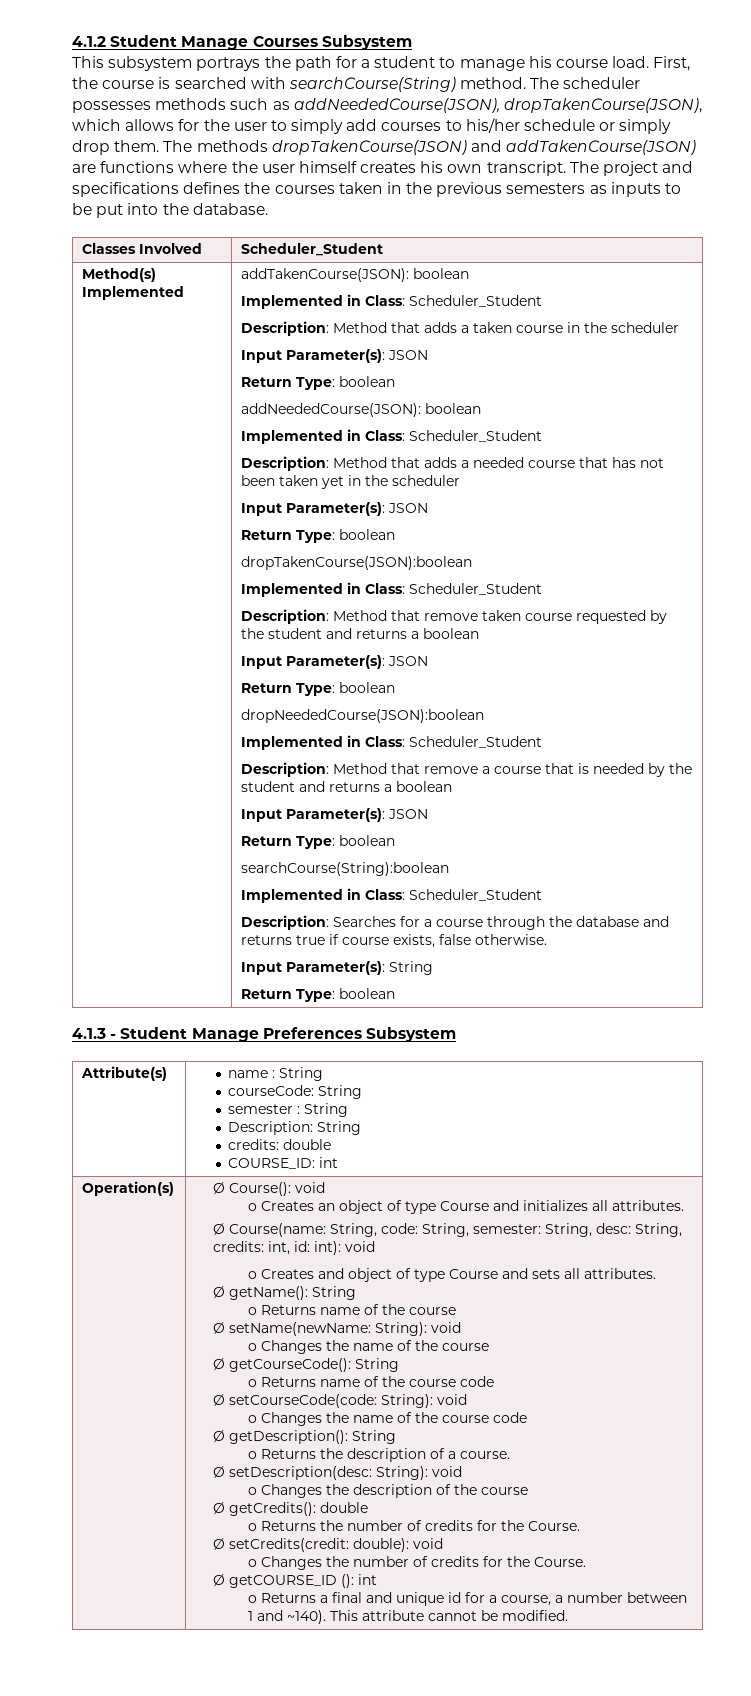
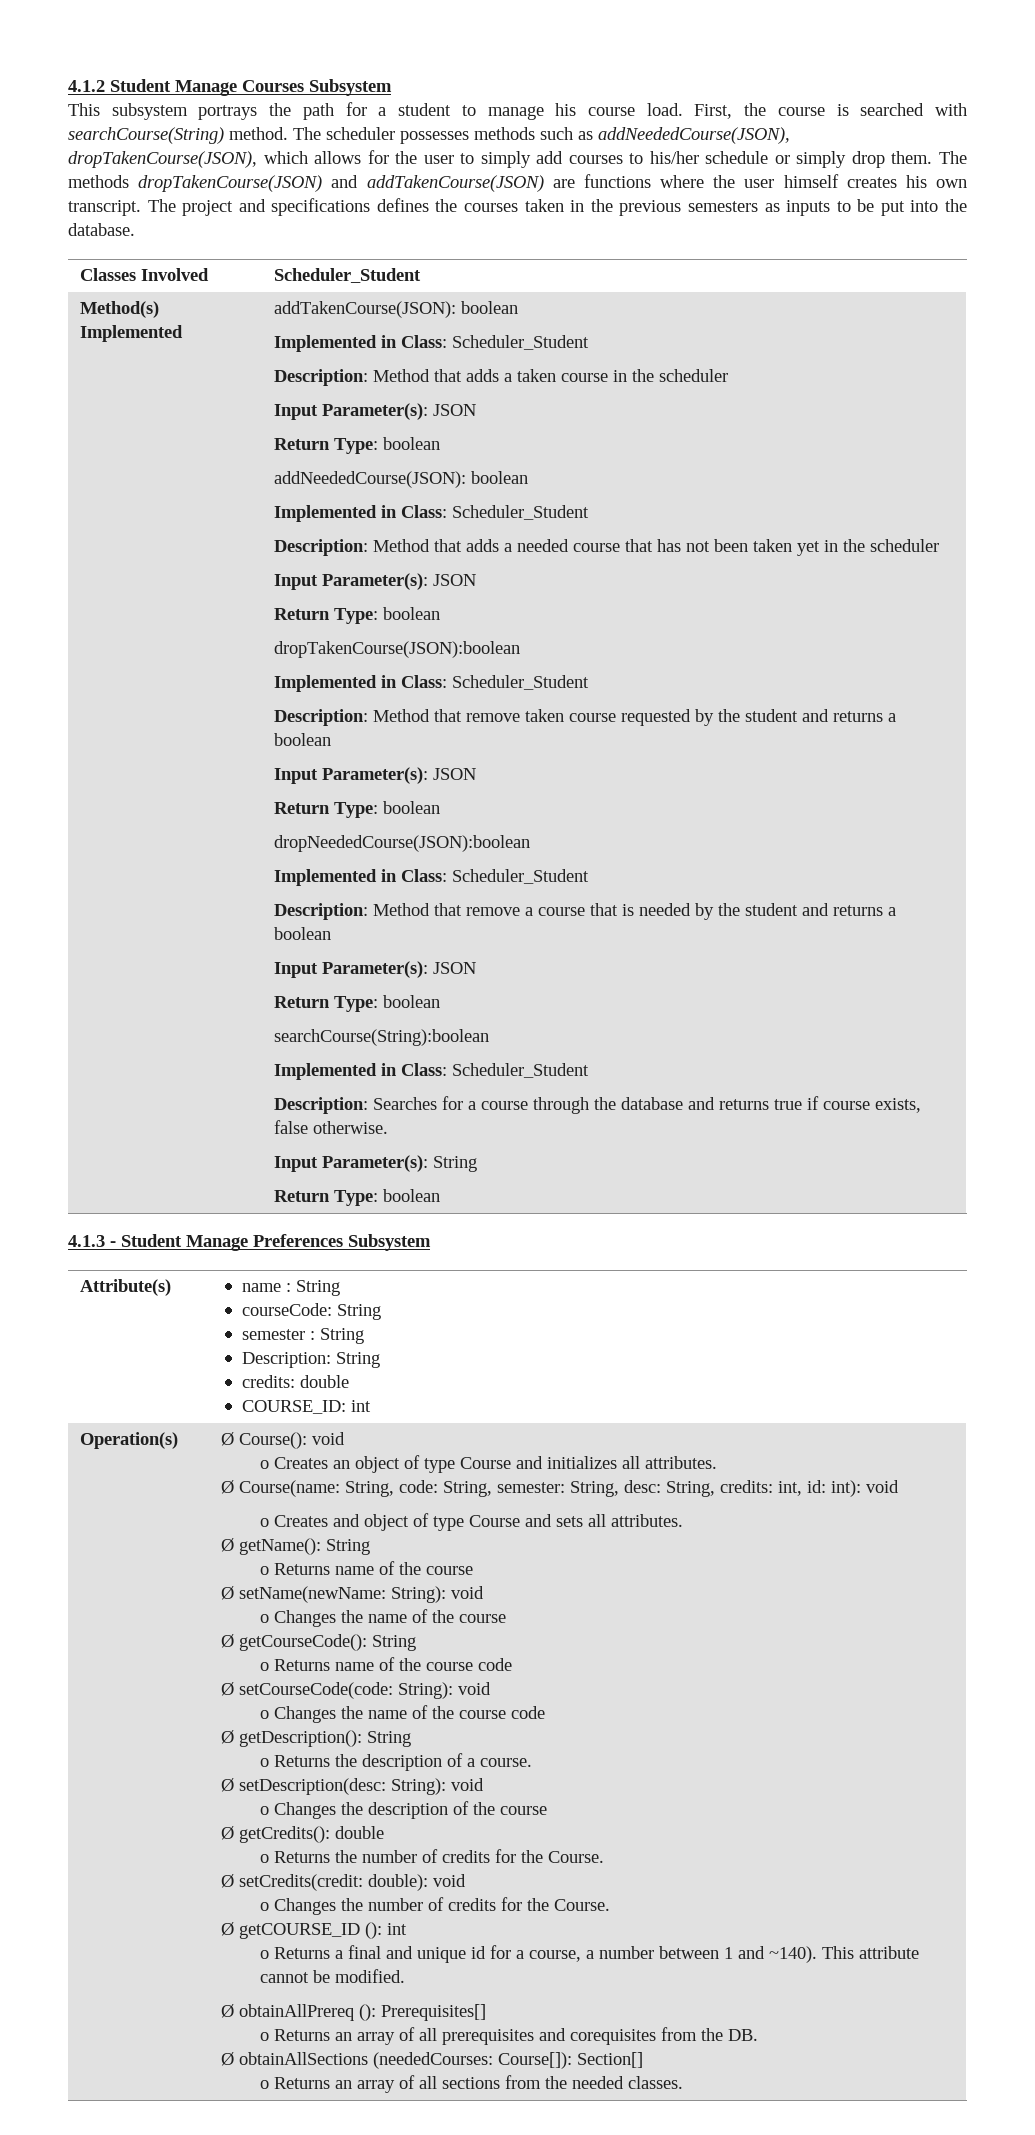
+ Ø obtainAllPrereq (): Prerequisites[]
+ o Returns an array of all prerequisites and corequisites from the DB.
+ Ø obtainAllSections (neededCourses: Course[]): Section[]
+ o Returns an array of all sections from the needed classes.

